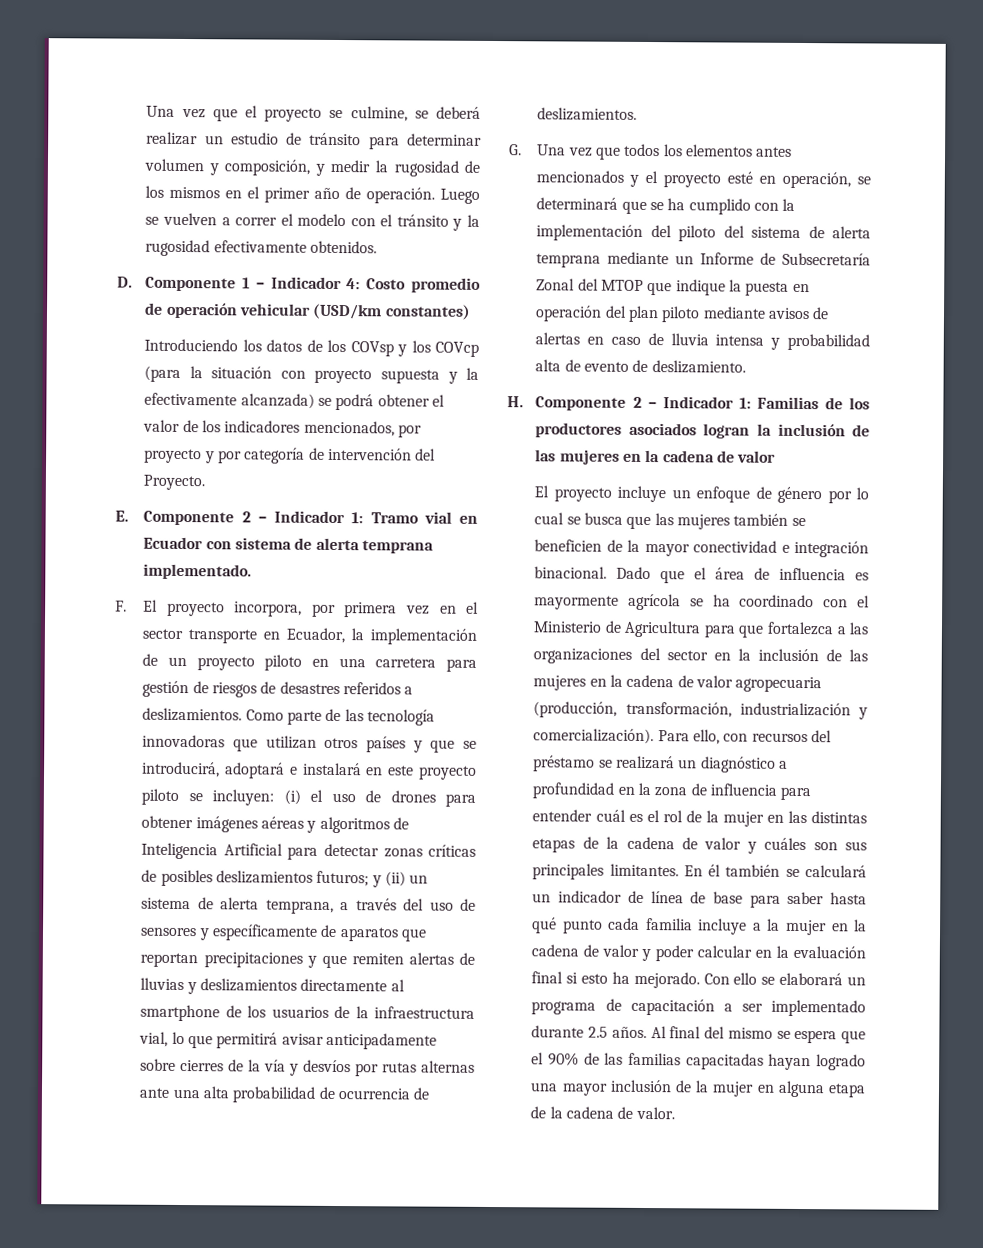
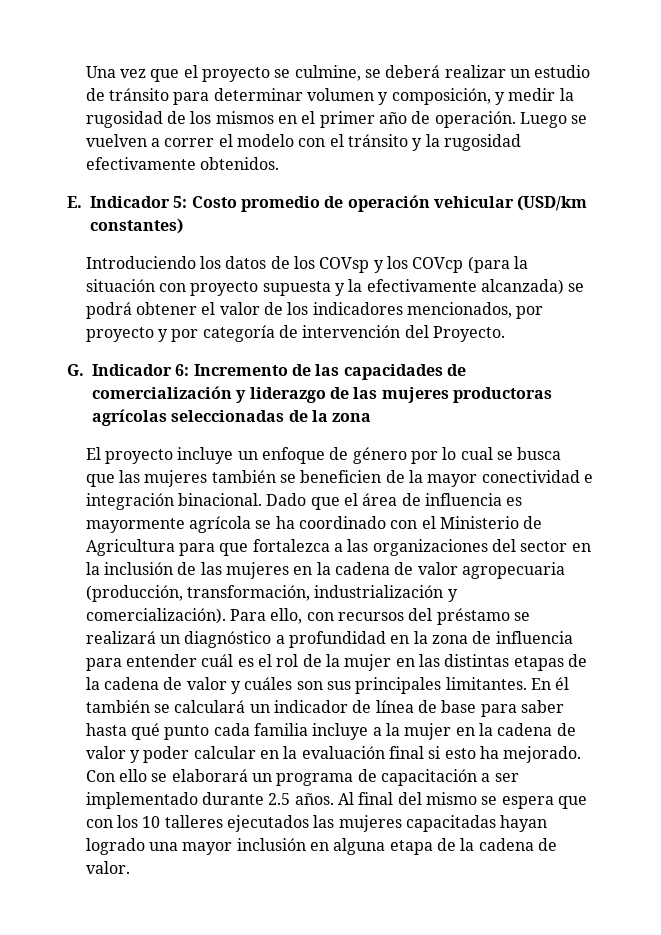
- D. Componente 1 – Indicador 4: Costo promedio de operación vehicular (USD/km constantes)
+ E. Indicador 5: Costo promedio de operación vehicular (USD/km constantes)
- E. Componente 2 – Indicador 1: Tramo vial en Ecuador con sistema de alerta temprana implementado.
- F. El proyecto incorpora, por primera vez en el sector transporte en Ecuador, la implementación de un proyecto piloto en una carretera para gestión de riesgos de desastres referidos a deslizamientos. Como parte de las tecnología innovadoras que utilizan otros países y que se introducirá, adoptará e instalará en este proyecto piloto se incluyen: (i) el uso de drones para obtener imágenes aéreas y algoritmos de Inteligencia Artificial para detectar zonas críticas de posibles deslizamientos futuros; y (ii) un sistema de alerta temprana, a través del uso de sensores y específicamente de aparatos que reportan precipitaciones y que remiten alertas de lluvias y deslizamientos directamente al smartphone de los usuarios de la infraestructura vial, lo que permitirá avisar anticipadamente sobre cierres de la vía y desvíos por rutas alternas ante una alta probabilidad de ocurrencia de deslizamientos.
- G. Una vez que todos los elementos antes mencionados y el proyecto esté en operación, se determinará que se ha cumplido con la implementación del piloto del sistema de alerta temprana mediante un Informe de Subsecretaría Zonal del MTOP que indique la puesta en operación del plan piloto mediante avisos de alertas en caso de lluvia intensa y probabilidad alta de evento de deslizamiento.
- H. Componente 2 – Indicador 1: Familias de los productores asociados logran la inclusión de las mujeres en la cadena de valor
+ G. Indicador 6: Incremento de las capacidades de comercialización y liderazgo de las mujeres productoras agrícolas seleccionadas de la zona
- Al final del mismo se espera que el 90% de las familias capacitadas hayan logrado una mayor inclusión de la mujer en alguna etapa de la cadena de valor.
+ Al final del mismo se espera que con los 10 talleres ejecutados las mujeres capacitadas hayan logrado una mayor inclusión en alguna etapa de la cadena de valor.

